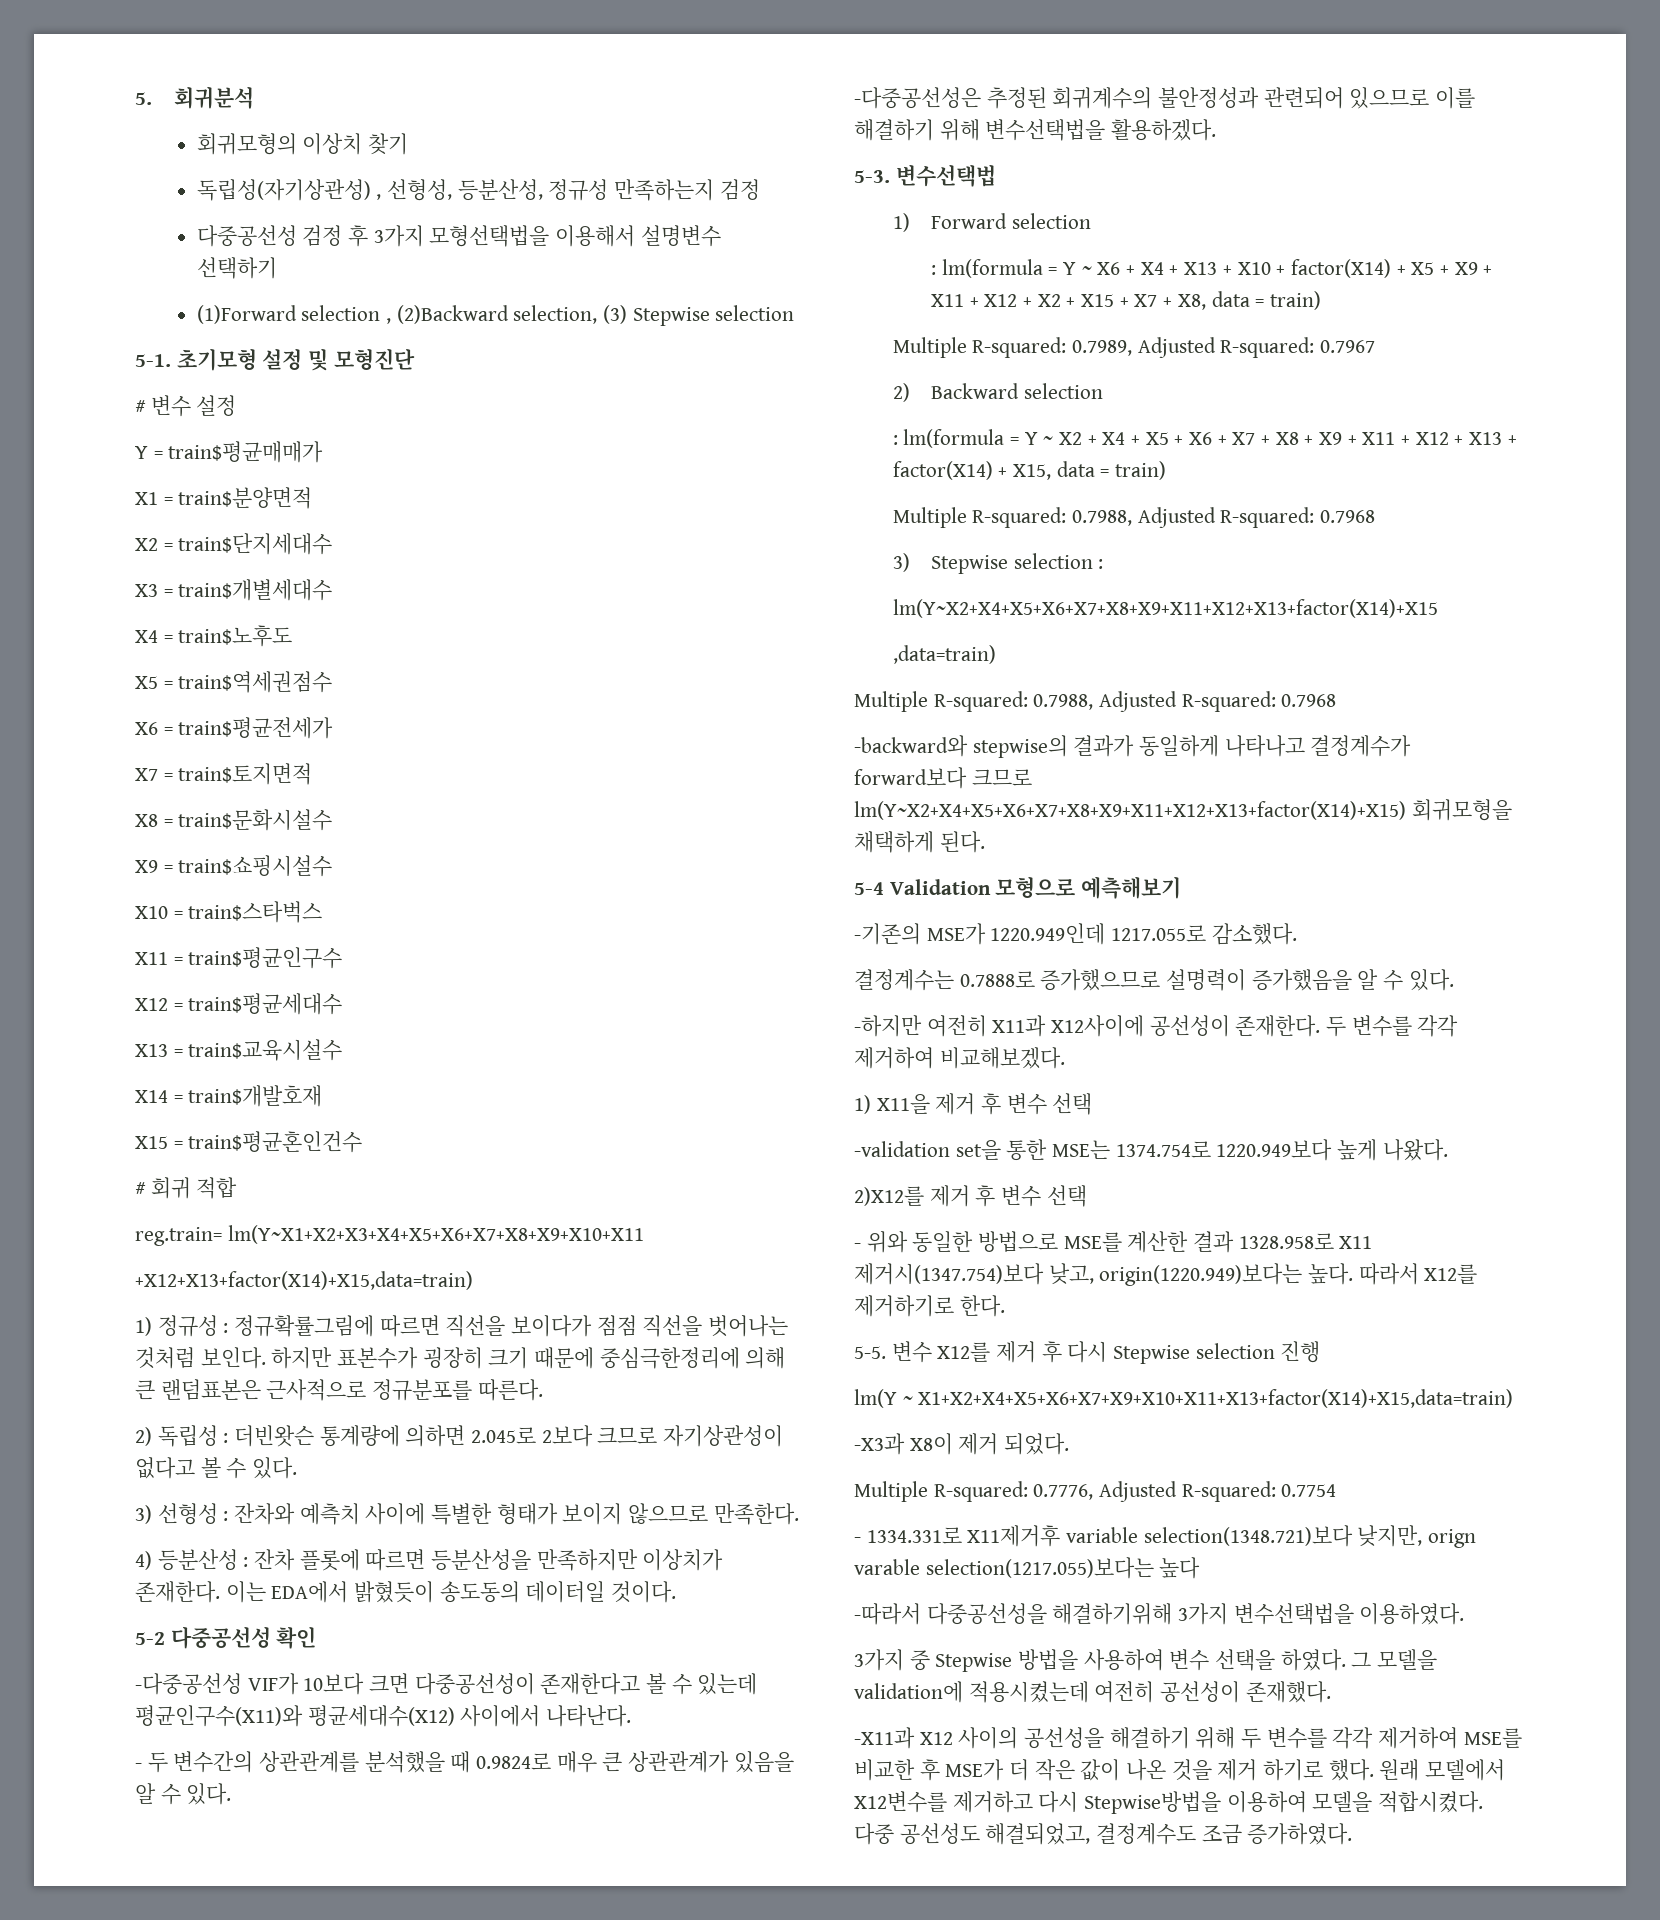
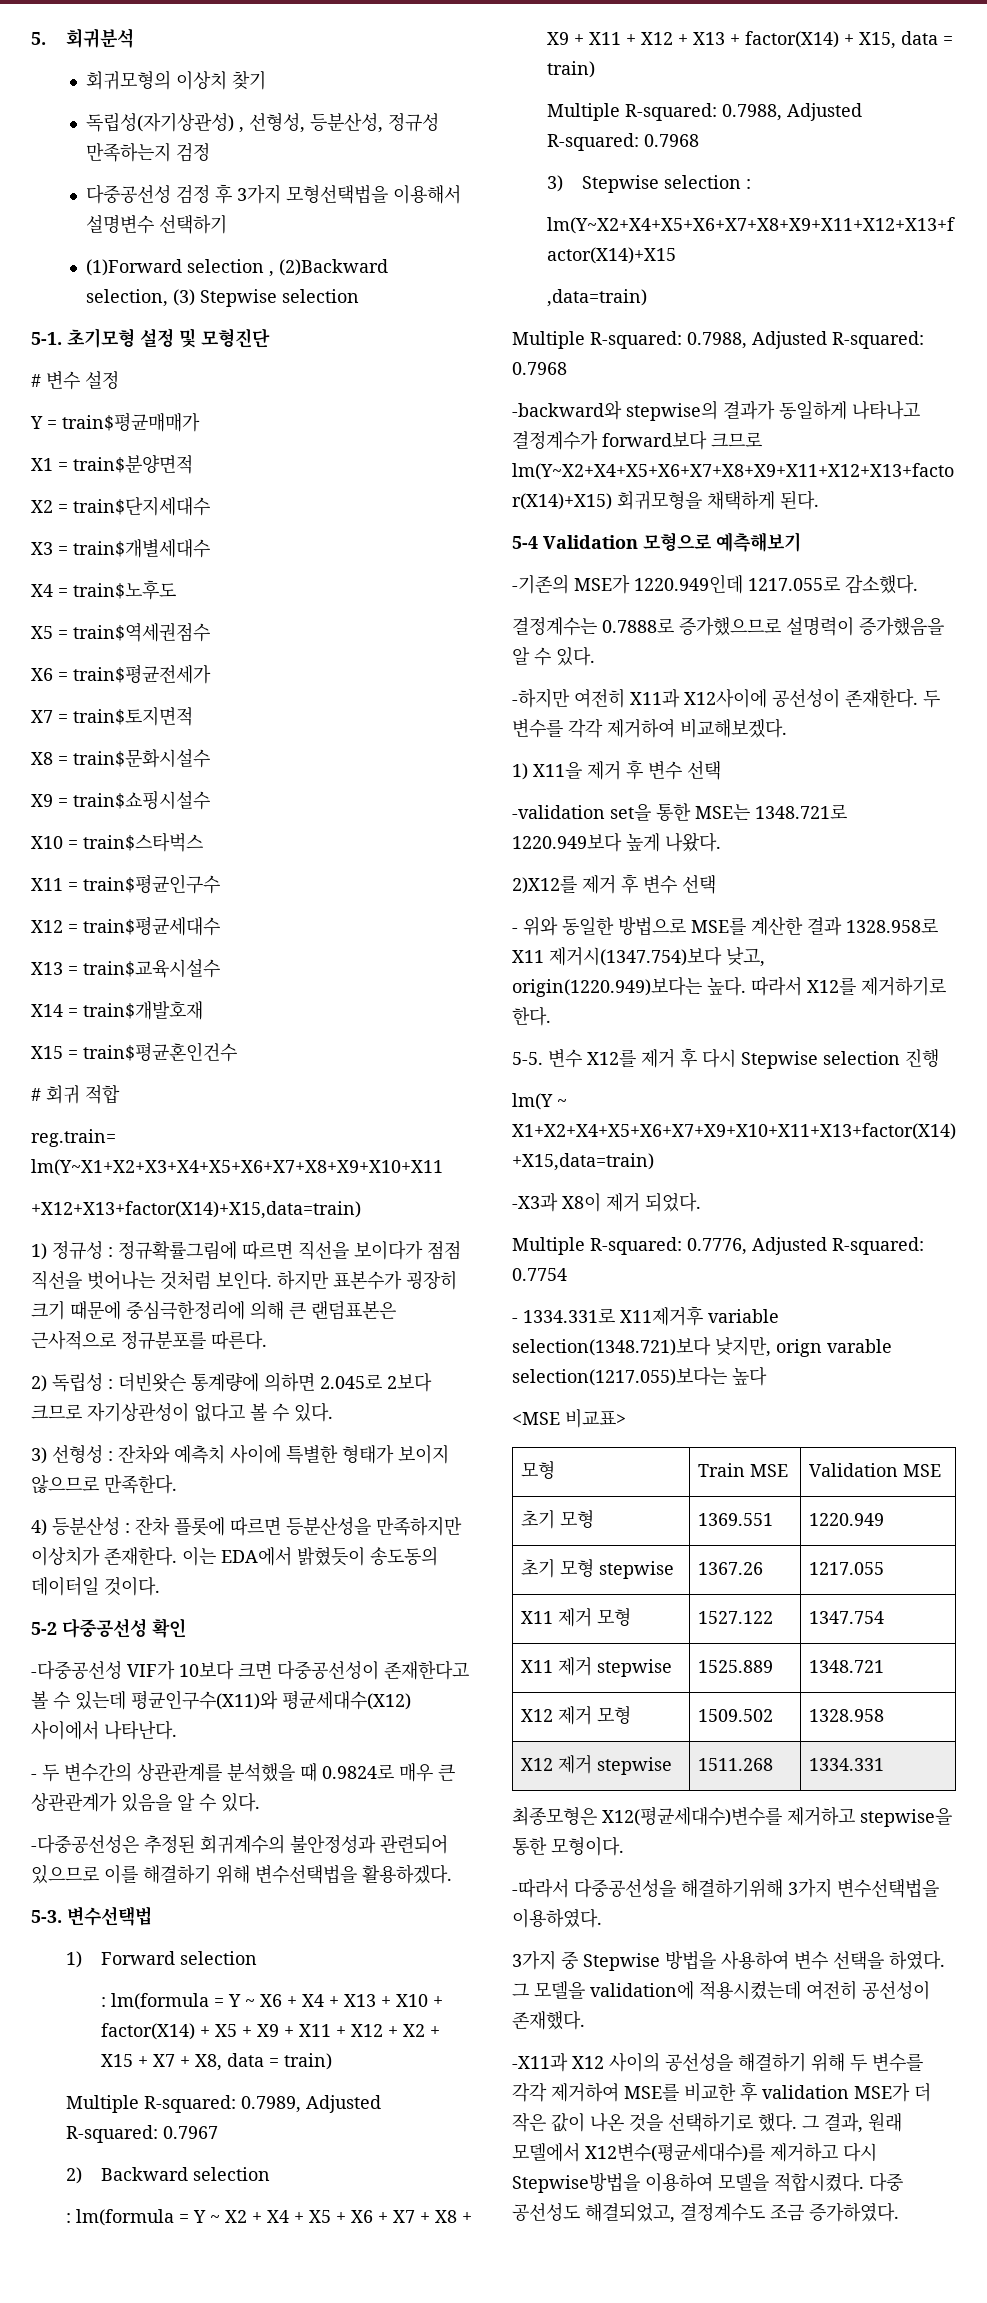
- -validation set을 통한 MSE는 1374.754로 1220.949보다 높게 나왔다.
+ -validation set을 통한 MSE는 1348.721로 1220.949보다 높게 나왔다.
+ <MSE 비교표>
+ 모형 | Train MSE | Validation MSE
+ 초기 모형 | 1369.551 | 1220.949
+ 초기 모형 stepwise | 1367.26 | 1217.055
+ X11 제거 모형 | 1527.122 | 1347.754
+ X11 제거 stepwise | 1525.889 | 1348.721
+ X12 제거 모형 | 1509.502 | 1328.958
+ X12 제거 stepwise | 1511.268 | 1334.331
+ 최종모형은 X12(평균세대수)변수를 제거하고 stepwise을 통한 모형이다.
- -X11과 X12 사이의 공선성을 해결하기 위해 두 변수를 각각 제거하여 MSE를 비교한 후 MSE가 더 작은 값이 나온 것을 제거 하기로 했다. 원래 모델에서 X12변수를 제거하고 다시 Stepwise방법을 이용하여 모델을 적합시켰다.
+ -X11과 X12 사이의 공선성을 해결하기 위해 두 변수를 각각 제거하여 MSE를 비교한 후 validation MSE가 더 작은 값이 나온 것을 선택하기로 했다. 그 결과, 원래 모델에서 X12변수(평균세대수)를 제거하고 다시 Stepwise방법을 이용하여 모델을 적합시켰다.

